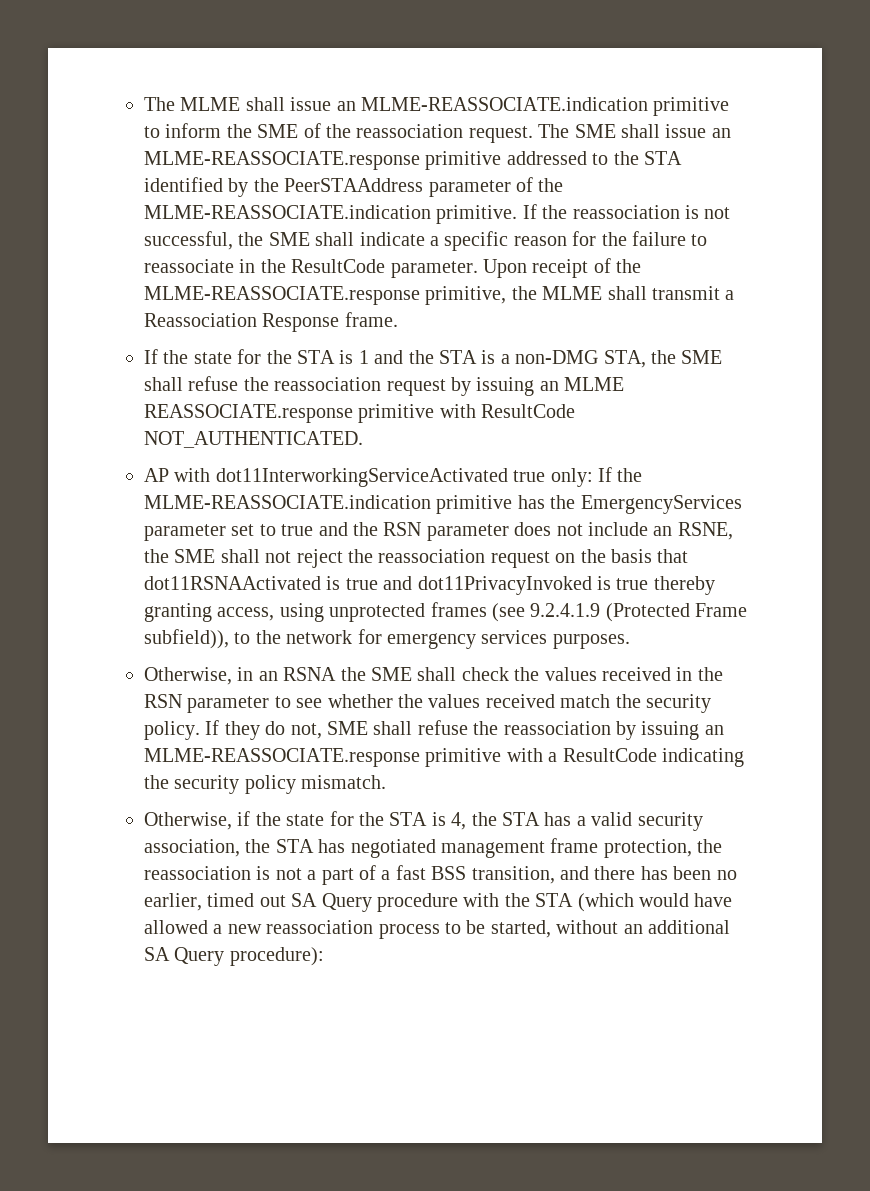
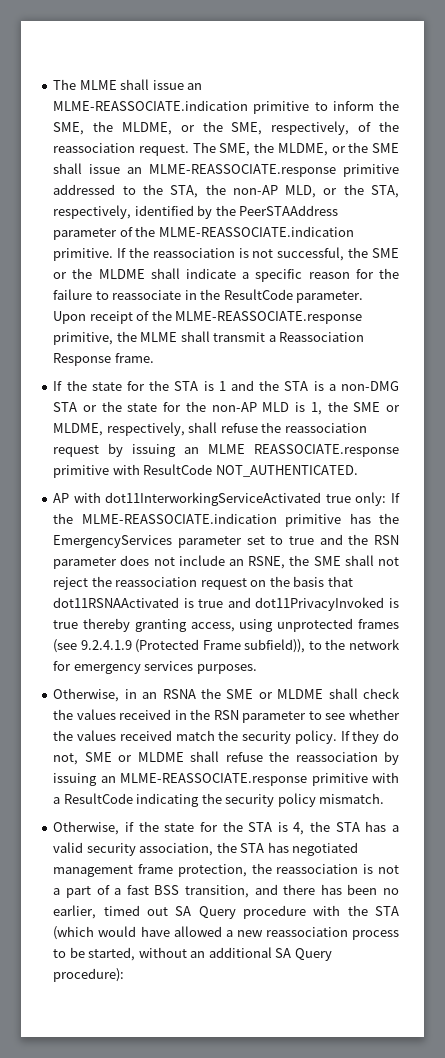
- The MLME shall issue an MLME-REASSOCIATE.indication primitive to inform the SME of the reassociation request.
+ The MLME shall issue an MLME-REASSOCIATE.indication primitive to inform the SME, the MLDME, or the SME, respectively, of the reassociation request.
- The SME shall issue an MLME-REASSOCIATE.response primitive addressed to the STA identified by the PeerSTAAddress parameter of the MLME-REASSOCIATE.indication primitive.
+ The SME, the MLDME, or the SME shall issue an MLME-REASSOCIATE.response primitive addressed to the STA, the non-AP MLD, or the STA, respectively, identified by the PeerSTAAddress parameter of the MLME-REASSOCIATE.indication primitive.
- If the reassociation is not successful, the SME shall indicate a specific reason for the failure to reassociate in the ResultCode parameter.
+ If the reassociation is not successful, the SME or the MLDME shall indicate a specific reason for the failure to reassociate in the ResultCode parameter.
- If the state for the STA is 1 and the STA is a non-DMG STA, the SME shall refuse the reassociation request by issuing an MLME REASSOCIATE.response primitive with ResultCode NOT_AUTHENTICATED.
+ If the state for the STA is 1 and the STA is a non-DMG STA or the state for the non-AP MLD is 1, the SME or MLDME, respectively, shall refuse the reassociation request by issuing an MLME REASSOCIATE.response primitive with ResultCode NOT_AUTHENTICATED.
- Otherwise, in an RSNA the SME shall check the values received in the RSN parameter to see whether the values received match the security policy.
+ Otherwise, in an RSNA the SME or MLDME shall check the values received in the RSN parameter to see whether the values received match the security policy.
- If they do not, SME shall refuse the reassociation by issuing an MLME-REASSOCIATE.response primitive with a ResultCode indicating the security policy mismatch.
+ If they do not, SME or MLDME shall refuse the reassociation by issuing an MLME-REASSOCIATE.response primitive with a ResultCode indicating the security policy mismatch.

